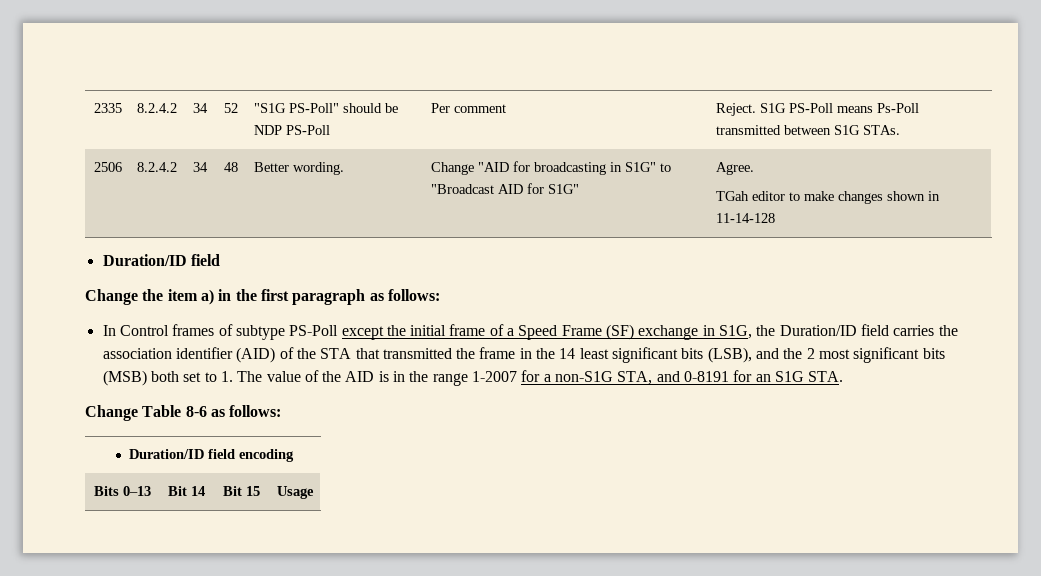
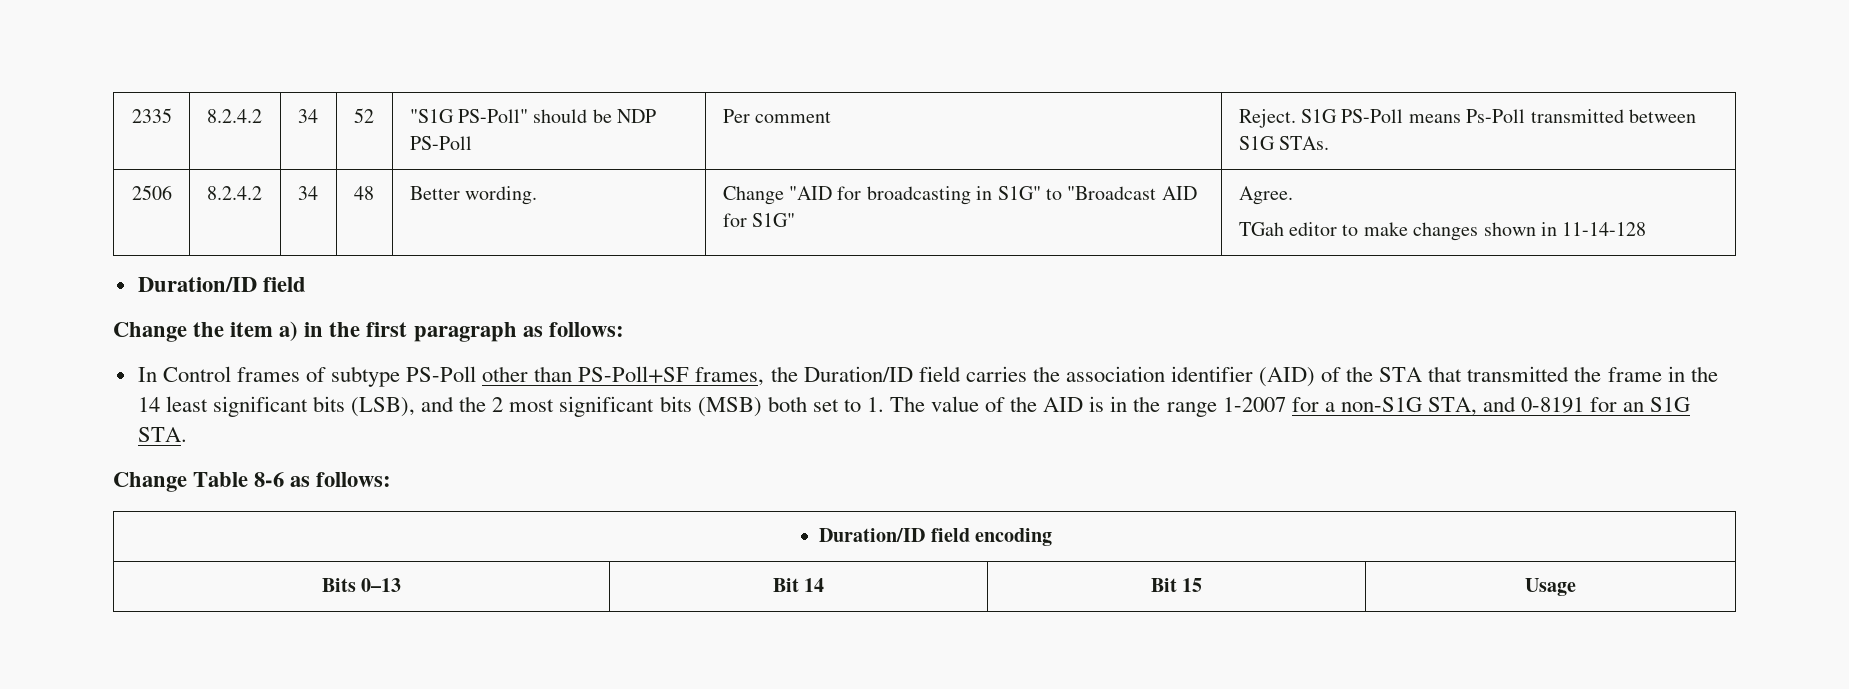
- In Control frames of subtype PS-Poll except the initial frame of a Speed Frame (SF) exchange in S1G, the Duration/ID field carries the association identifier (AID) of the STA that transmitted the frame in the 14 least significant bits (LSB), and the 2 most significant bits (MSB) both set to 1. The value of the AID is in the range 1-2007 for a non-S1G STA, and 0-8191 for an S1G STA.
+ In Control frames of subtype PS-Poll other than PS-Poll+SF frames, the Duration/ID field carries the association identifier (AID) of the STA that transmitted the frame in the 14 least significant bits (LSB), and the 2 most significant bits (MSB) both set to 1. The value of the AID is in the range 1-2007 for a non-S1G STA, and 0-8191 for an S1G STA.

